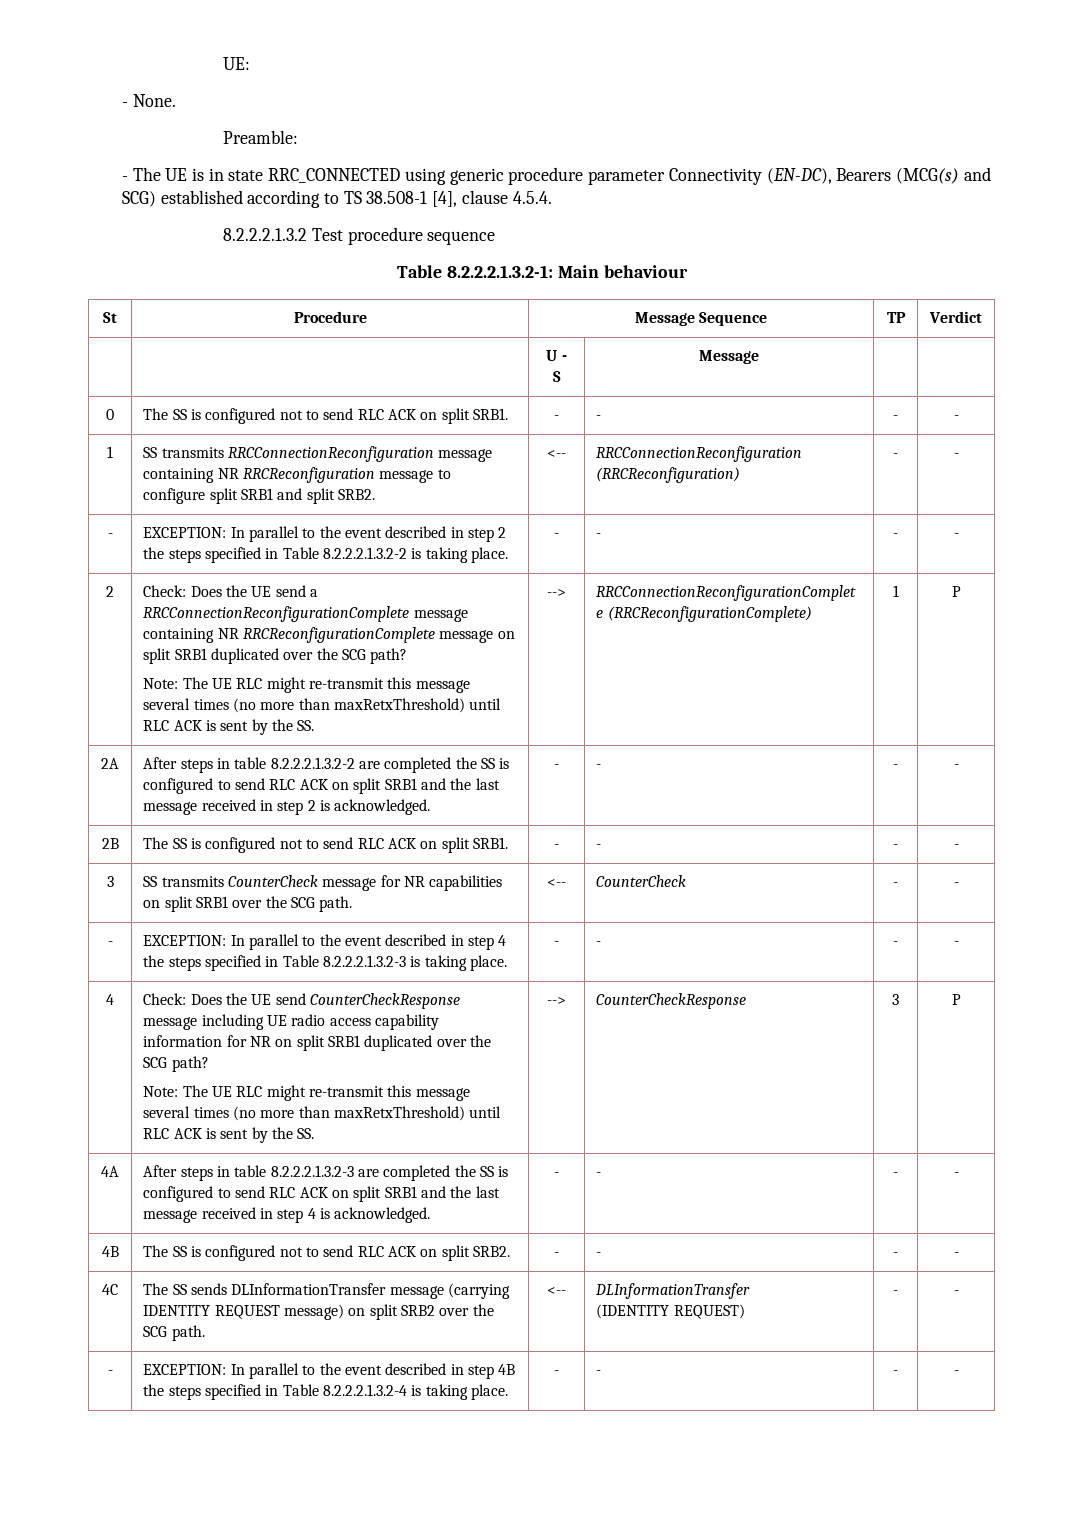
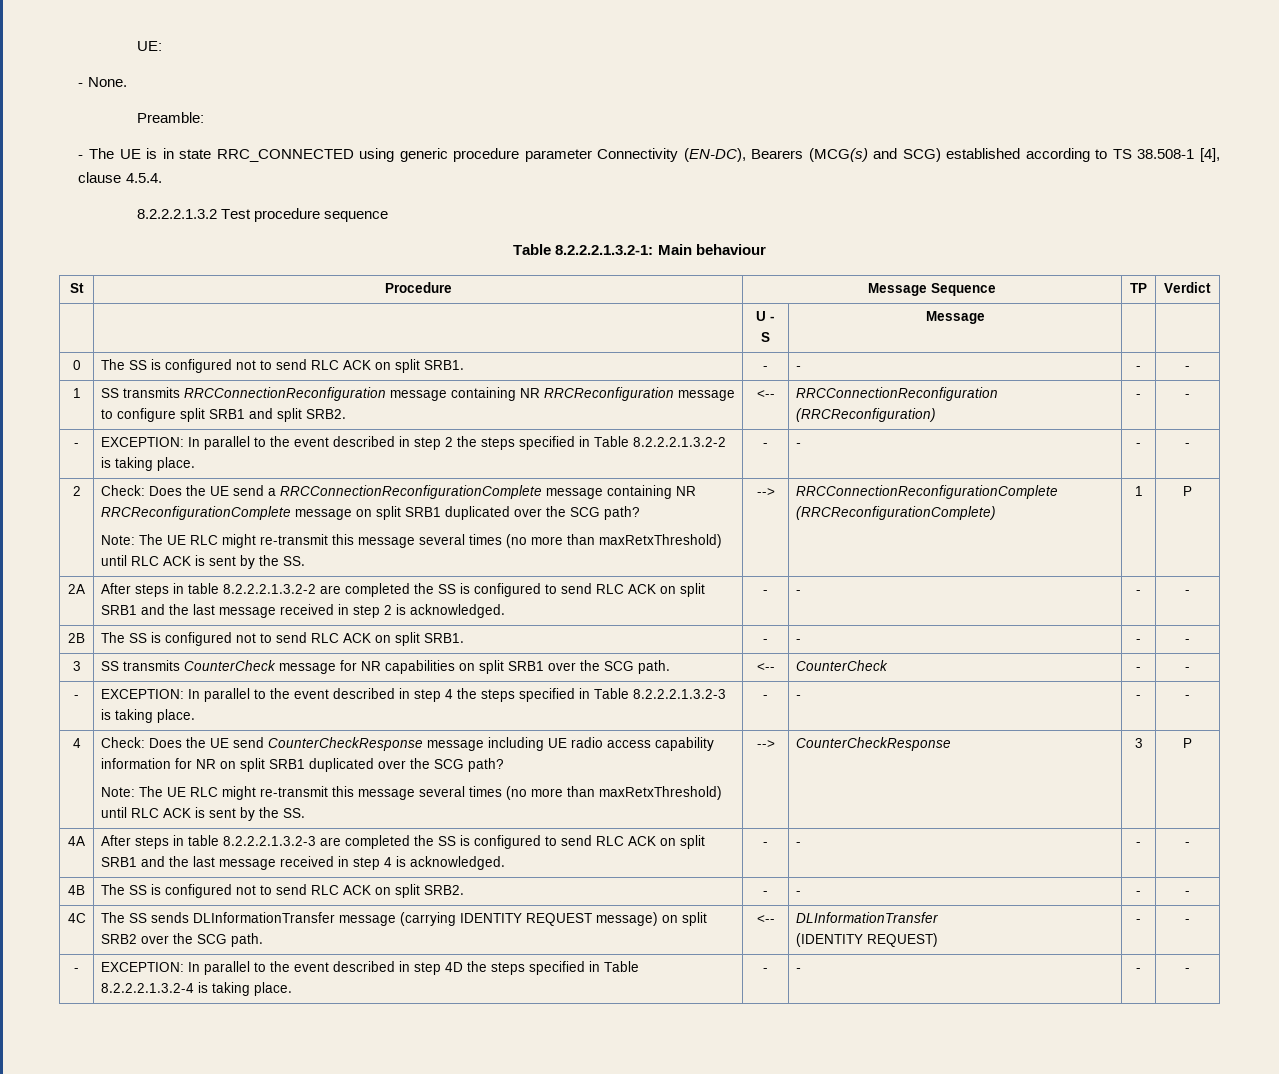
- - | EXCEPTION: In parallel to the event described in step 4B the steps specified in Table 8.2.2.2.1.3.2-4 is taking place. | - | - | - | -
+ - | EXCEPTION: In parallel to the event described in step 4D the steps specified in Table 8.2.2.2.1.3.2-4 is taking place. | - | - | - | -

